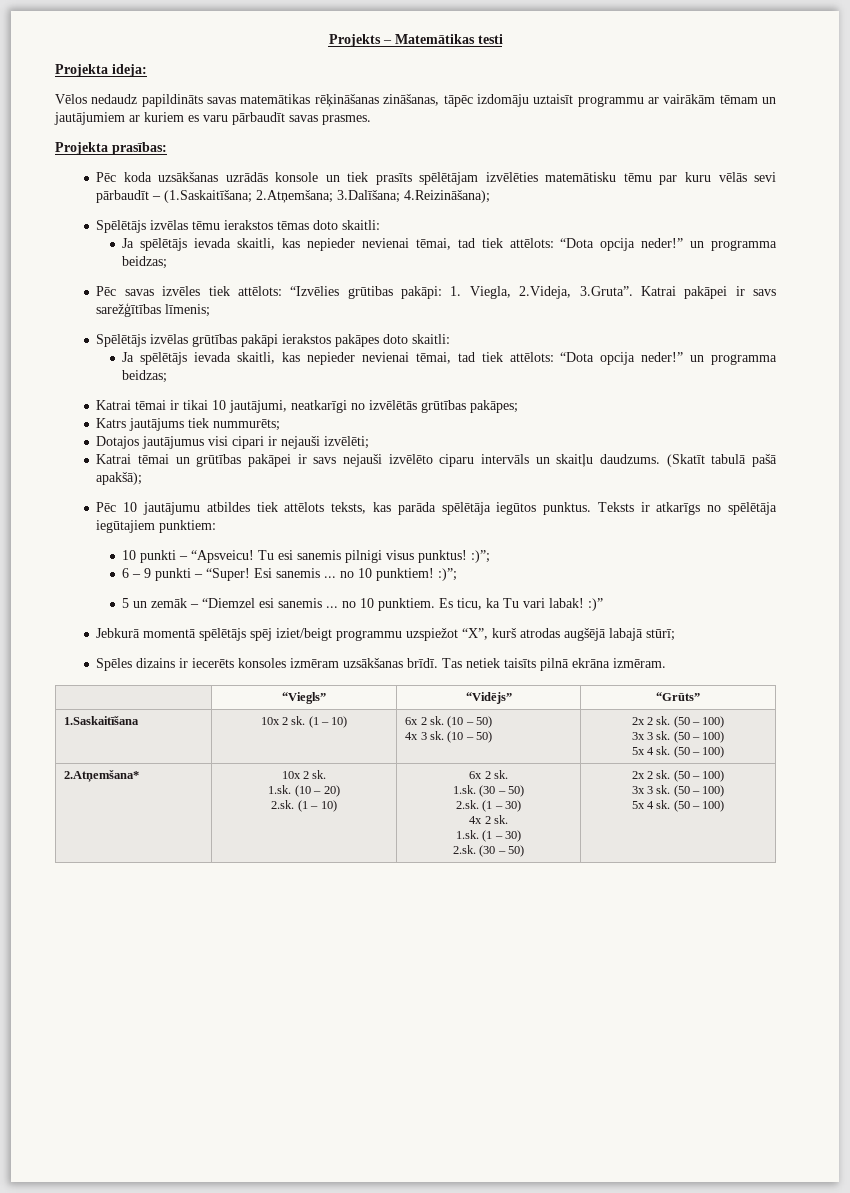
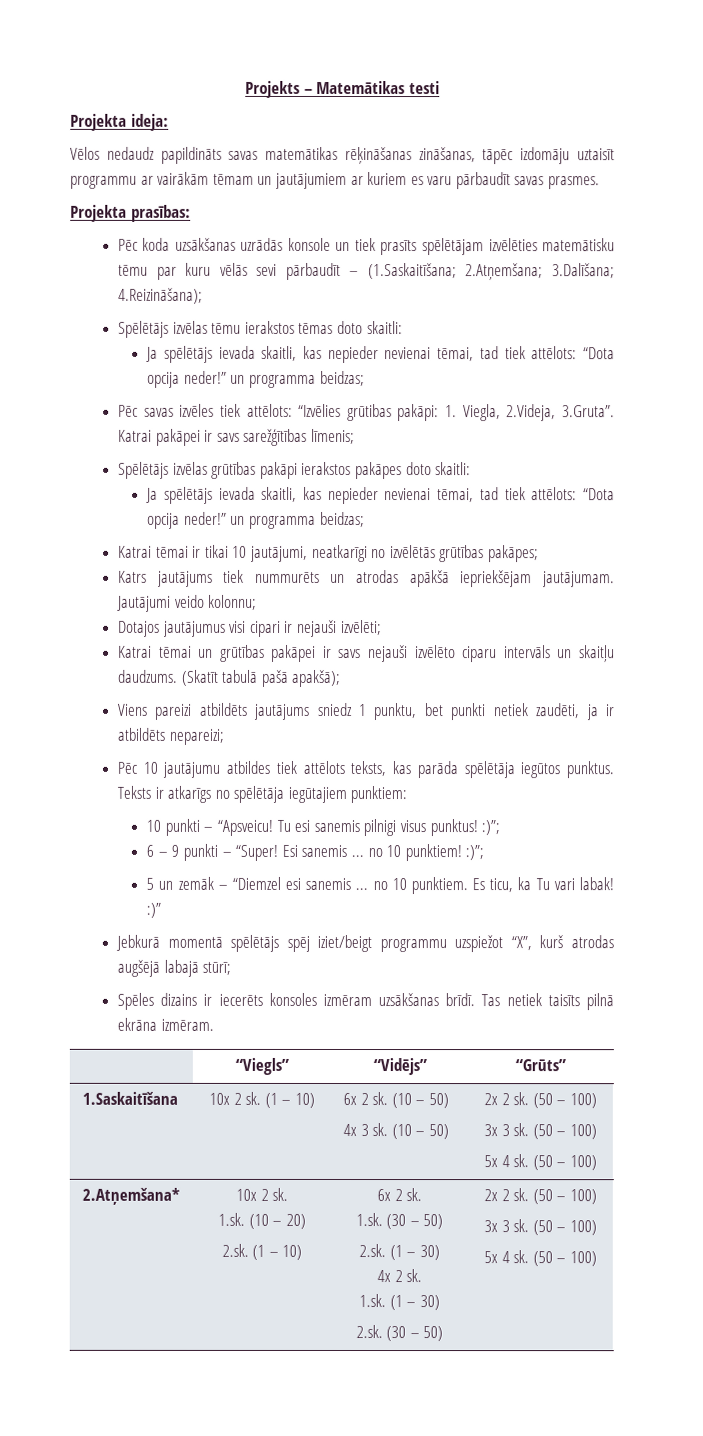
- Katrs jautājums tiek nummurēts;
+ Katrs jautājums tiek nummurēts un atrodas apākšā iepriekšējam jautājumam. Jautājumi veido kolonnu;
+ Viens pareizi atbildēts jautājums sniedz 1 punktu, bet punkti netiek zaudēti, ja ir atbildēts nepareizi;

